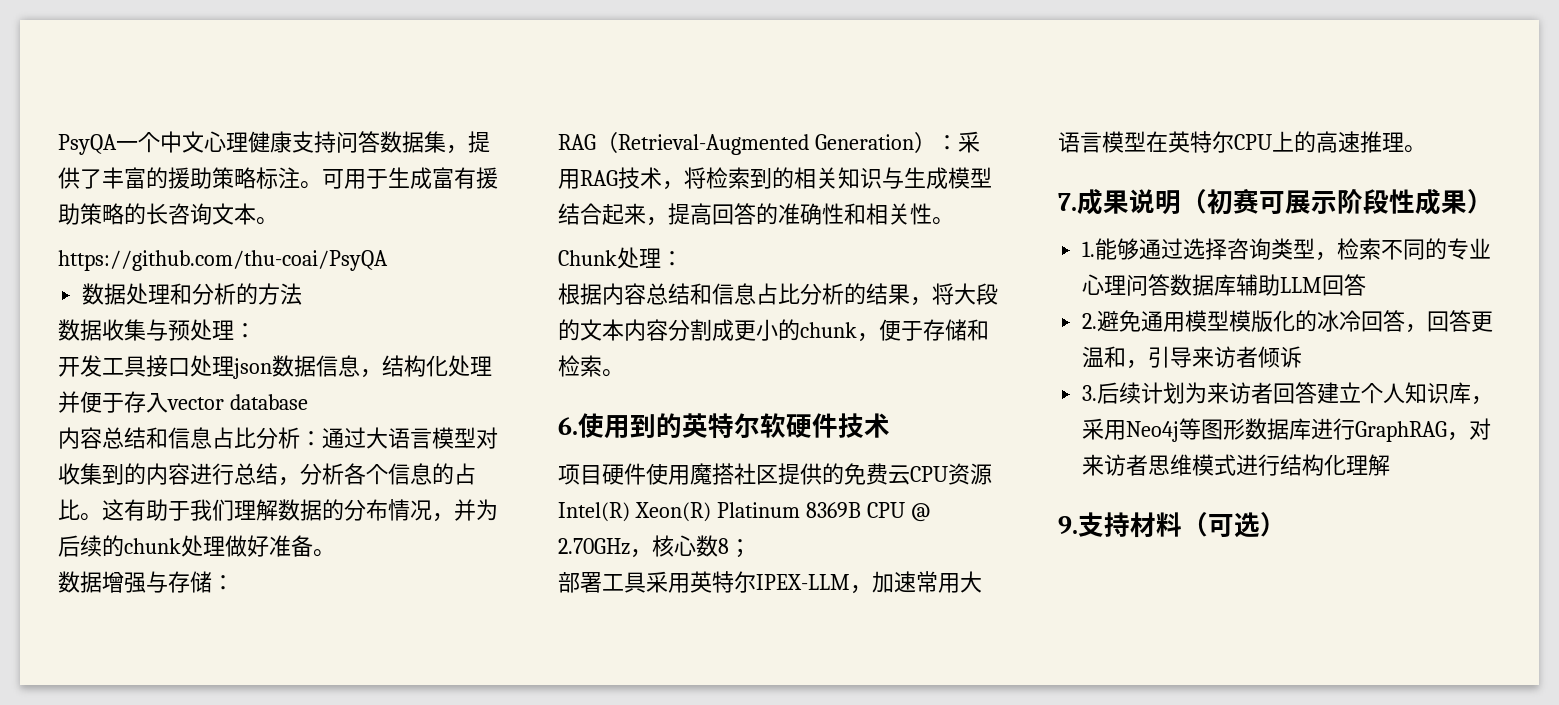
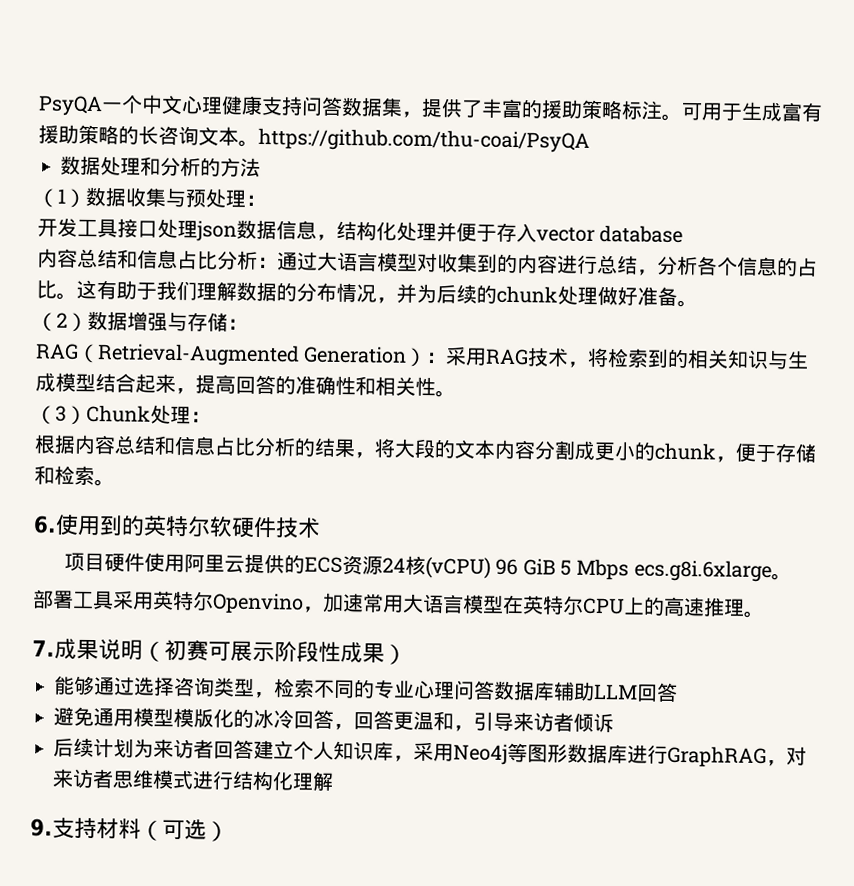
- 可用于生成富有援助策略的长咨询文本。
- https://github.com/thu-coai/PsyQA
+ 可用于生成富有援助策略的长咨询文本。https://github.com/thu-coai/PsyQA
- 数据收集与预处理：
+ （1）数据收集与预处理：
- 数据增强与存储：
+ （2）数据增强与存储：
- Chunk处理：
+ （3）Chunk处理：
- 项目硬件使用魔搭社区提供的免费云CPU资源Intel(R) Xeon(R) Platinum 8369B CPU @ 2.70GHz，核心数8；
+ 项目硬件使用阿里云提供的ECS资源24核(vCPU) 96 GiB 5 Mbps ecs.g8i.6xlarge。
- 部署工具采用英特尔IPEX-LLM，加速常用大语言模型在英特尔CPU上的高速推理。
+ 部署工具采用英特尔Openvino，加速常用大语言模型在英特尔CPU上的高速推理。
- 1.能够通过选择咨询类型，检索不同的专业心理问答数据库辅助LLM回答
+ 能够通过选择咨询类型，检索不同的专业心理问答数据库辅助LLM回答
- 2.避免通用模型模版化的冰冷回答，回答更温和，引导来访者倾诉
+ 避免通用模型模版化的冰冷回答，回答更温和，引导来访者倾诉
- 3.后续计划为来访者回答建立个人知识库，采用Neo4j等图形数据库进行GraphRAG，对来访者思维模式进行结构化理解
+ 后续计划为来访者回答建立个人知识库，采用Neo4j等图形数据库进行GraphRAG，对来访者思维模式进行结构化理解

